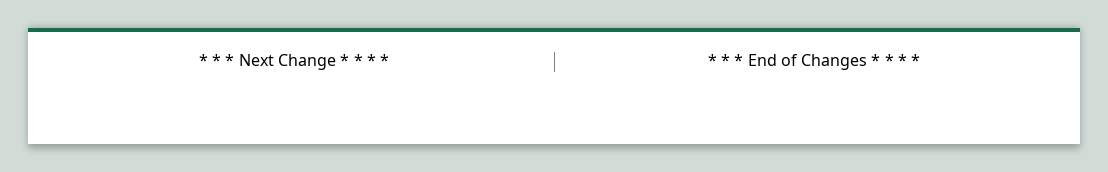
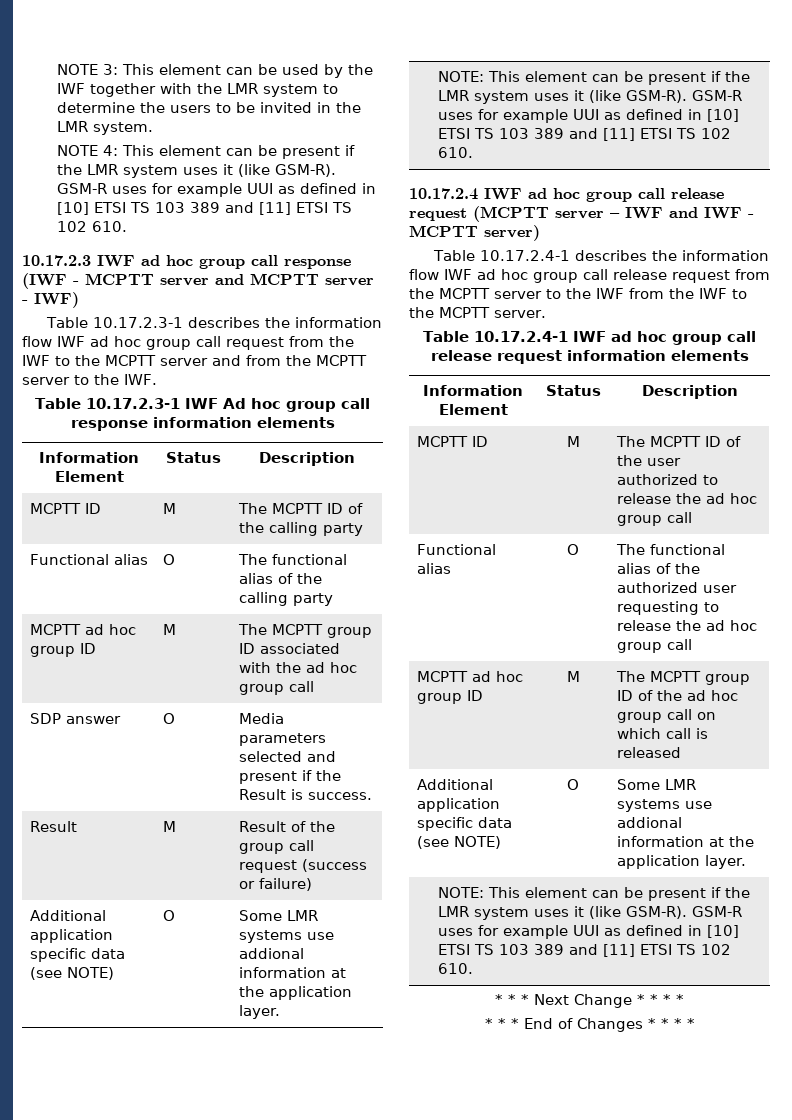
+ NOTE 3: This element can be used by the IWF together with the LMR system to determine the users to be invited in the LMR system.
+ NOTE 4: This element can be present if the LMR system uses it (like GSM-R). GSM-R uses for example UUI as defined in [10] ETSI TS 103 389 and [11] ETSI TS 102 610.
+ 10.17.2.3 IWF ad hoc group call response (IWF - MCPTT server and MCPTT server - IWF)
+ Table 10.17.2.3-1 describes the information flow IWF ad hoc group call request from the IWF to the MCPTT server and from the MCPTT server to the IWF.
+ Table 10.17.2.3-1 IWF Ad hoc group call response information elements
+ Information Element | Status | Description
+ MCPTT ID | M | The MCPTT ID of the calling party
+ Functional alias | O | The functional alias of the calling party
+ MCPTT ad hoc group ID | M | The MCPTT group ID associated with the ad hoc group call
+ SDP answer | O | Media parameters selected and present if the Result is success.
+ Result | M | Result of the group call request (success or failure)
+ Additional application specific data (see NOTE) | O | Some LMR systems use addional information at the application layer.
+ NOTE: This element can be present if the LMR system uses it (like GSM-R). GSM-R uses for example UUI as defined in [10] ETSI TS 103 389 and [11] ETSI TS 102 610.
+ 10.17.2.4 IWF ad hoc group call release request (MCPTT server – IWF and IWF - MCPTT server)
+ Table 10.17.2.4-1 describes the information flow IWF ad hoc group call release request from the MCPTT server to the IWF from the IWF to the MCPTT server.
+ Table 10.17.2.4-1 IWF ad hoc group call release request information elements
+ Information Element | Status | Description
+ MCPTT ID | M | The MCPTT ID of the user authorized to release the ad hoc group call
+ Functional alias | O | The functional alias of the authorized user requesting to release the ad hoc group call
+ MCPTT ad hoc group ID | M | The MCPTT group ID of the ad hoc group call on which call is released
+ Additional application specific data (see NOTE) | O | Some LMR systems use addional information at the application layer.
+ NOTE: This element can be present if the LMR system uses it (like GSM-R). GSM-R uses for example UUI as defined in [10] ETSI TS 103 389 and [11] ETSI TS 102 610.

